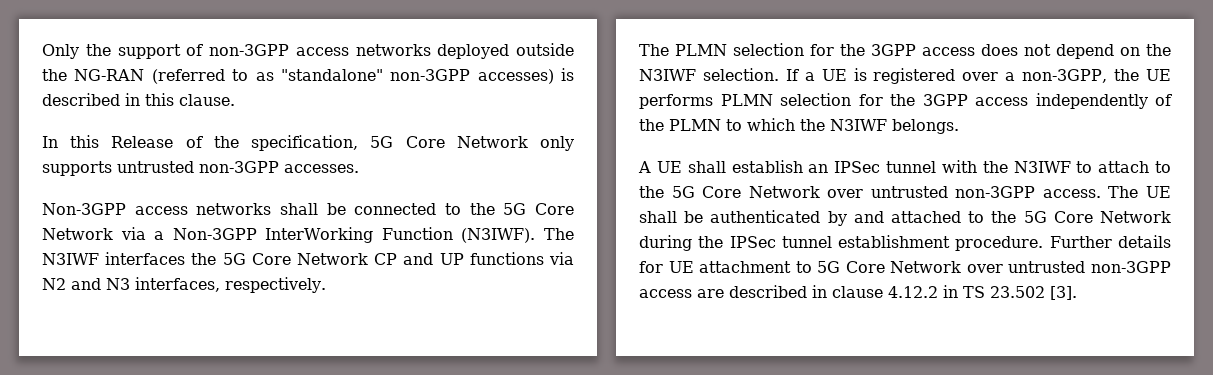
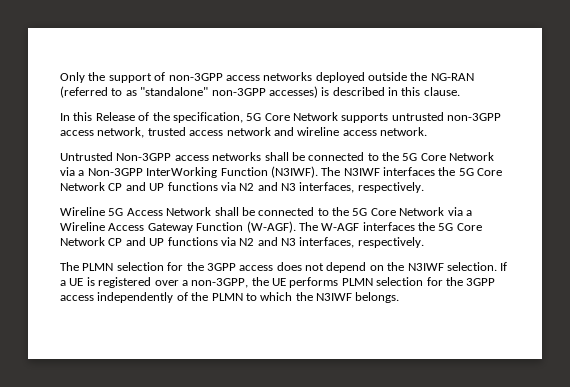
- In this Release of the specification, 5G Core Network only supports untrusted non-3GPP accesses.
- Non-3GPP access networks shall be connected to the 5G Core Network via a Non-3GPP InterWorking Function (N3IWF).
+ In this Release of the specification, 5G Core Network supports untrusted non-3GPP access network, trusted access network and wireline access network.
+ Untrusted Non-3GPP access networks shall be connected to the 5G Core Network via a Non-3GPP InterWorking Function (N3IWF).
+ Wireline 5G Access Network shall be connected to the 5G Core Network via a Wireline Access Gateway Function (W-AGF). The W-AGF interfaces the 5G Core Network CP and UP functions via N2 and N3 interfaces, respectively.
- A UE shall establish an IPSec tunnel with the N3IWF to attach to the 5G Core Network over untrusted non-3GPP access. The UE shall be authenticated by and attached to the 5G Core Network during the IPSec tunnel establishment procedure. Further details for UE attachment to 5G Core Network over untrusted non-3GPP access are described in clause 4.12.2 in TS 23.502 [3].

